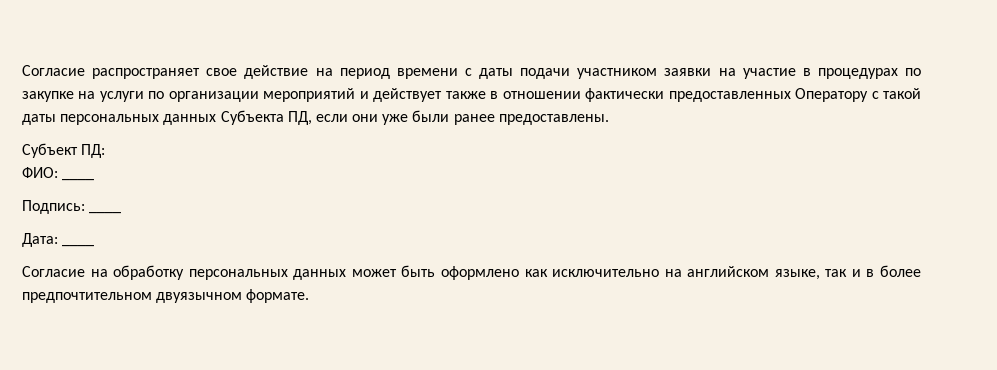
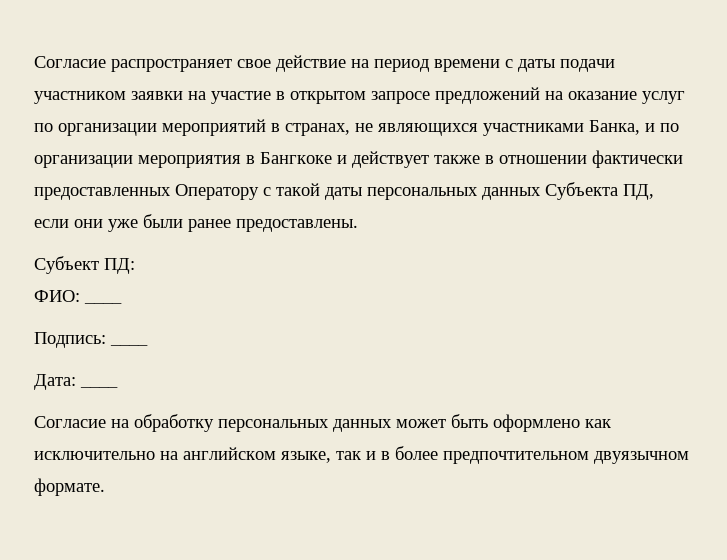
- Согласие распространяет свое действие на период времени с даты подачи участником заявки на участие в процедурах по закупке на услуги по организации мероприятий и действует также в отношении фактически предоставленных Оператору с такой даты персональных данных Субъекта ПД, если они уже были ранее предоставлены.
+ Согласие распространяет свое действие на период времени с даты подачи участником заявки на участие в открытом запросе предложений на оказание услуг по организации мероприятий в странах, не являющихся участниками Банка, и по организации мероприятия в Бангкоке и действует также в отношении фактически предоставленных Оператору с такой даты персональных данных Субъекта ПД, если они уже были ранее предоставлены.

